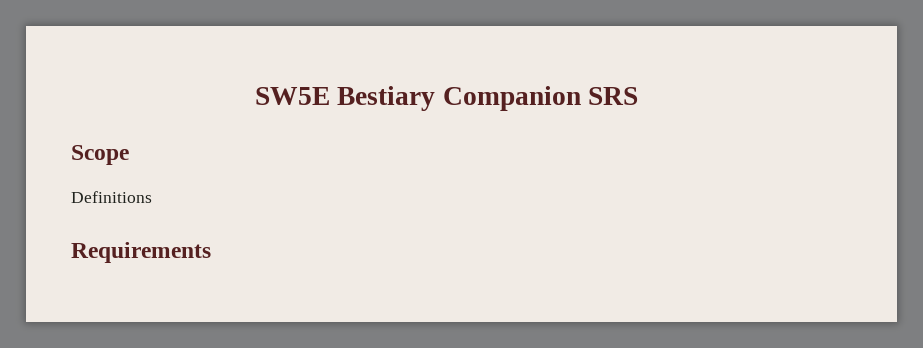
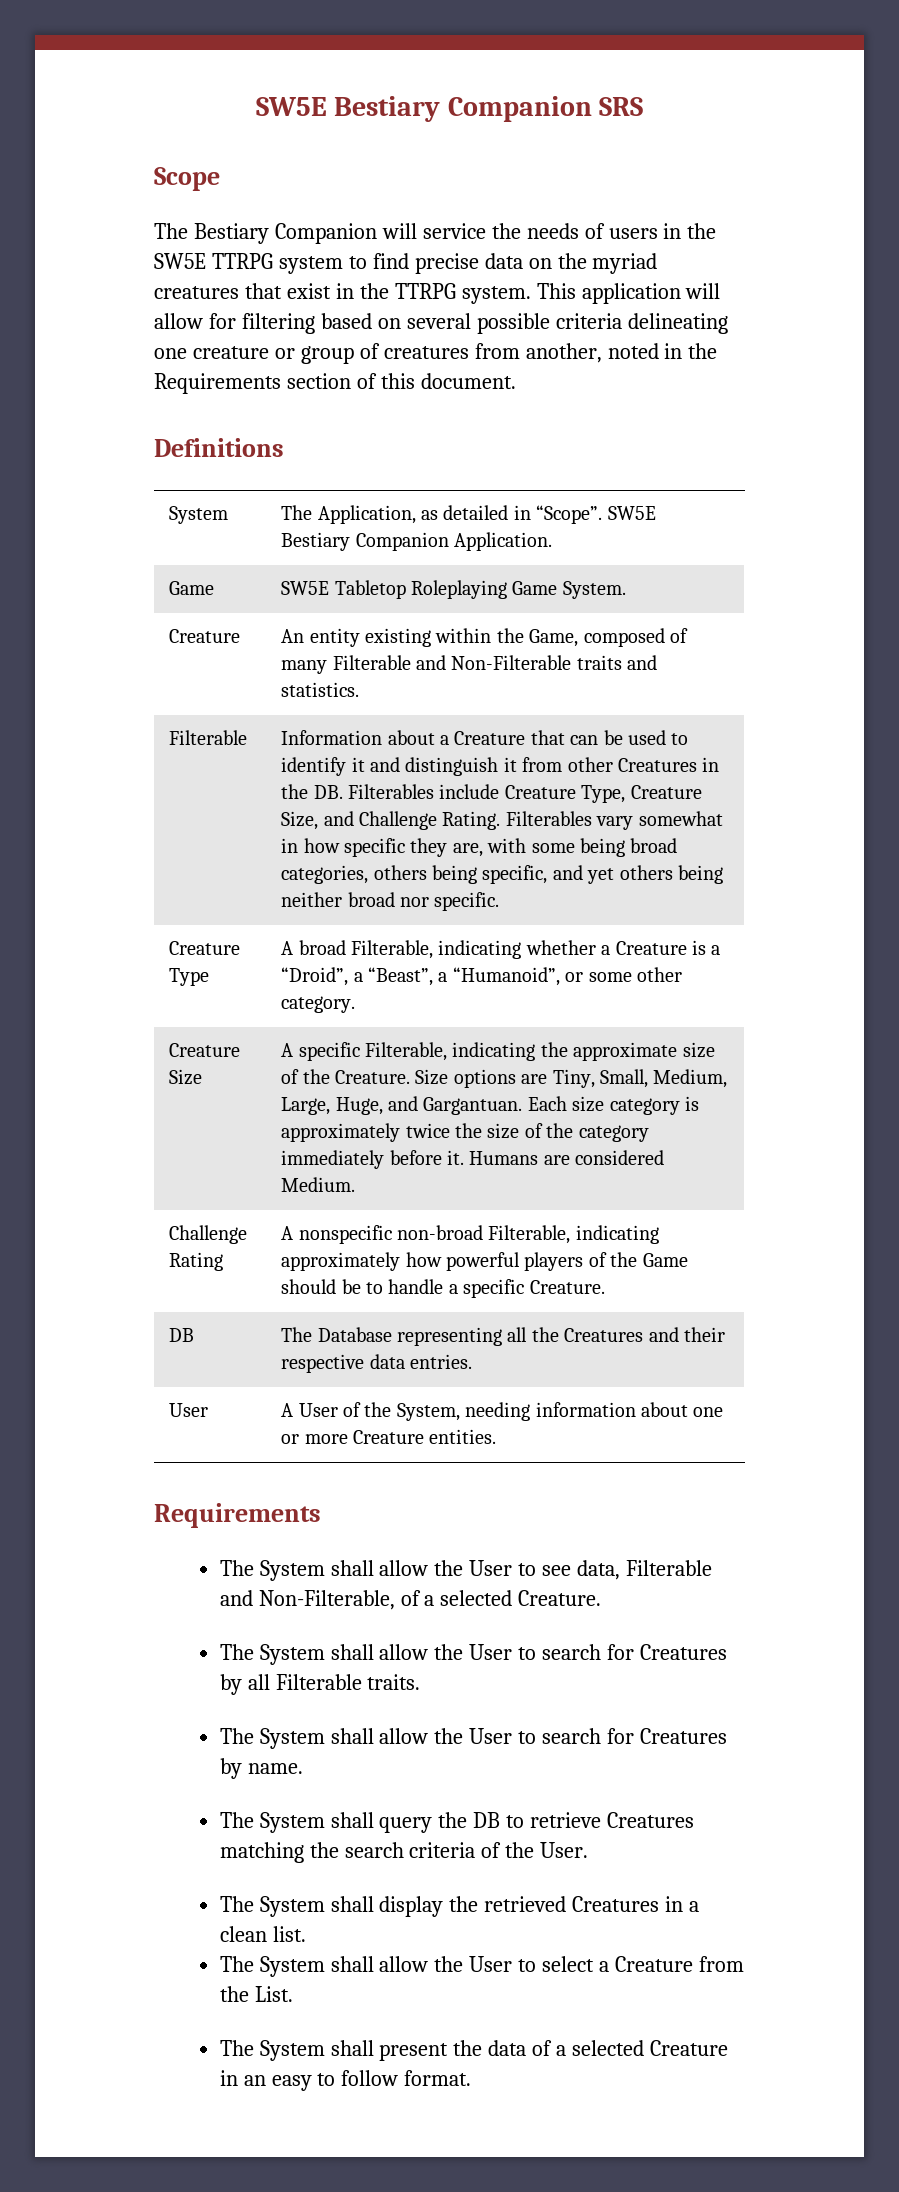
+ The Bestiary Companion will service the needs of users in the SW5E TTRPG system to find precise data on the myriad creatures that exist in the TTRPG system. This application will allow for filtering based on several possible criteria delineating one creature or group of creatures from another, noted in the Requirements section of this document.
  Definitions
+ System | The Application, as detailed in “Scope”. SW5E Bestiary Companion Application.
+ Game | SW5E Tabletop Roleplaying Game System.
+ Creature | An entity existing within the Game, composed of many Filterable and Non-Filterable traits and statistics.
+ Filterable | Information about a Creature that can be used to identify it and distinguish it from other Creatures in the DB. Filterables include Creature Type, Creature Size, and Challenge Rating. Filterables vary somewhat in how specific they are, with some being broad categories, others being specific, and yet others being neither broad nor specific.
+ Creature Type | A broad Filterable, indicating whether a Creature is a “Droid”, a “Beast”, a “Humanoid”, or some other category.
+ Creature Size | A specific Filterable, indicating the approximate size of the Creature. Size options are Tiny, Small, Medium, Large, Huge, and Gargantuan. Each size category is approximately twice the size of the category immediately before it. Humans are considered Medium.
+ Challenge Rating | A nonspecific non-broad Filterable, indicating approximately how powerful players of the Game should be to handle a specific Creature.
+ DB | The Database representing all the Creatures and their respective data entries.
+ User | A User of the System, needing information about one or more Creature entities.
  Requirements
+ The System shall allow the User to see data, Filterable and Non-Filterable, of a selected Creature.
+ The System shall allow the User to search for Creatures by all Filterable traits.
+ The System shall allow the User to search for Creatures by name.
+ The System shall query the DB to retrieve Creatures matching the search criteria of the User.
+ The System shall display the retrieved Creatures in a clean list.
+ The System shall allow the User to select a Creature from the List.
+ The System shall present the data of a selected Creature in an easy to follow format.

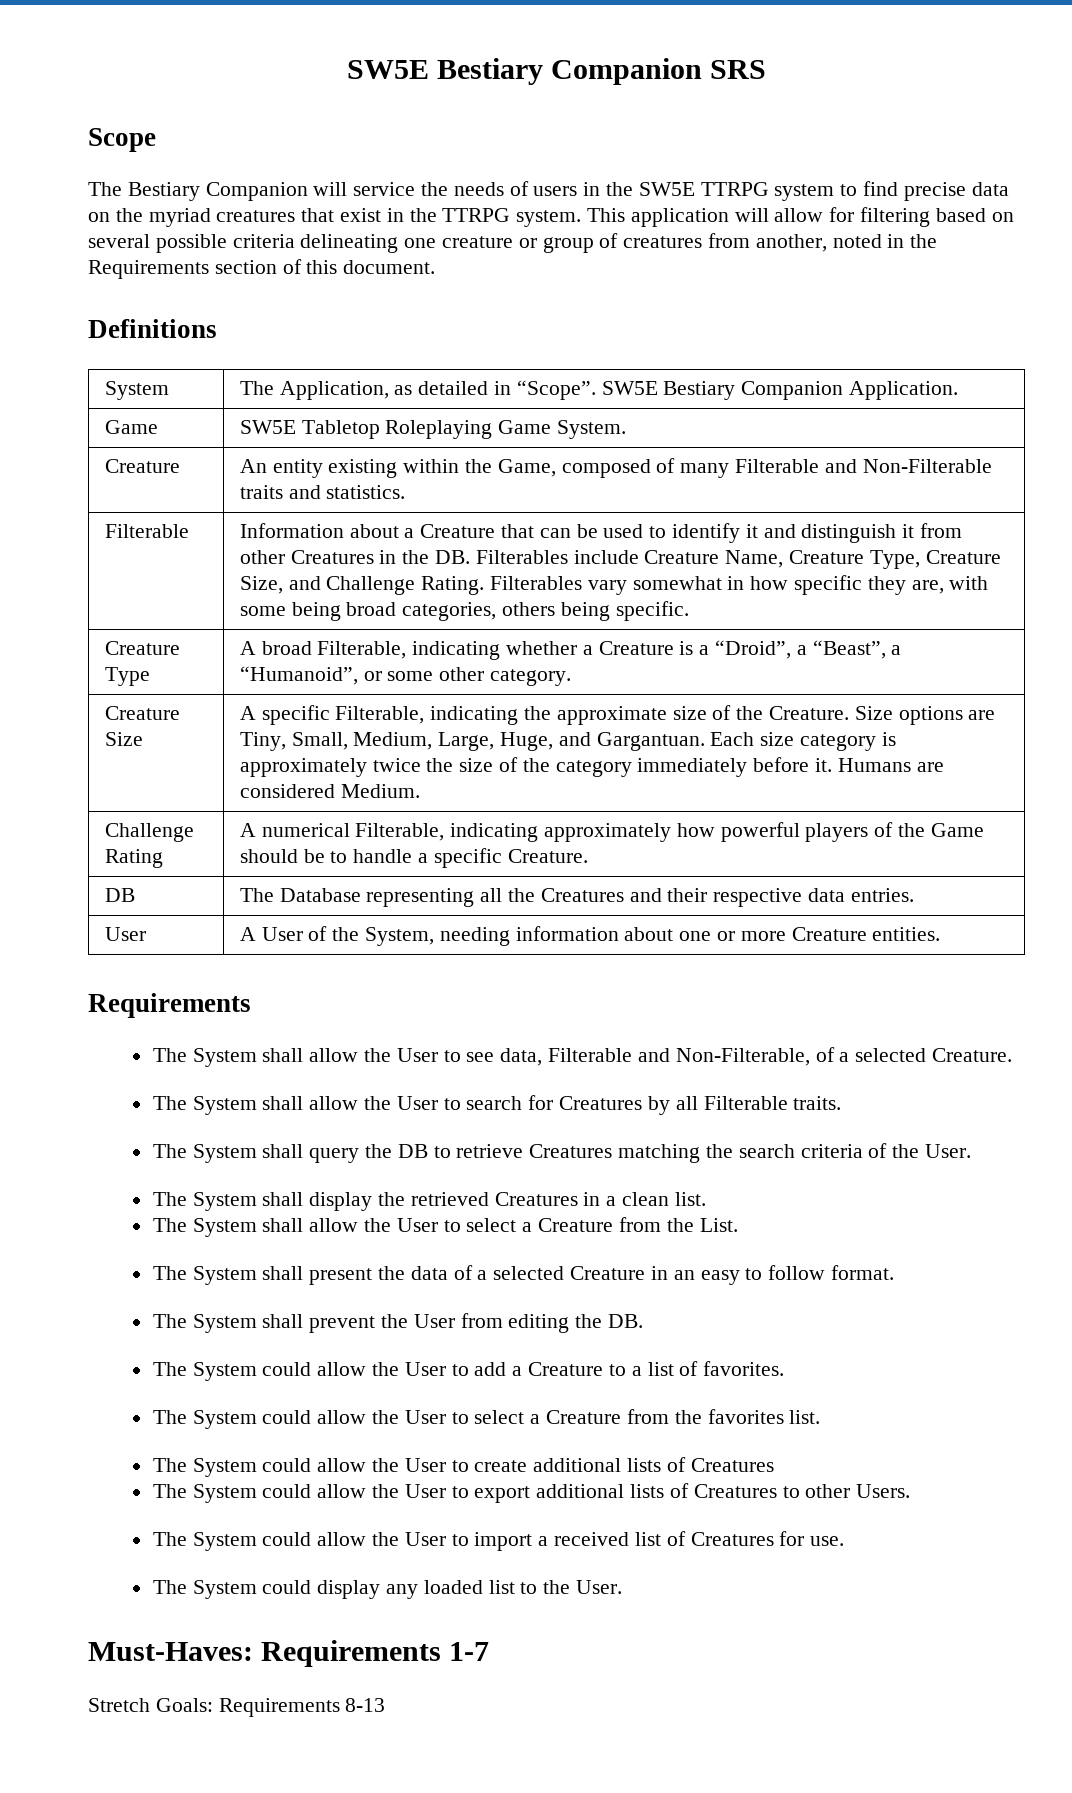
- Information about a Creature that can be used to identify it and distinguish it from other Creatures in the DB. Filterables include Creature Type, Creature Size, and Challenge Rating.
+ Information about a Creature that can be used to identify it and distinguish it from other Creatures in the DB. Filterables include Creature Name, Creature Type, Creature Size, and Challenge Rating.
- Filterables vary somewhat in how specific they are, with some being broad categories, others being specific, and yet others being neither broad nor specific.
+ Filterables vary somewhat in how specific they are, with some being broad categories, others being specific.
- Challenge Rating | A nonspecific non-broad Filterable, indicating approximately how powerful players of the Game should be to handle a specific Creature.
+ Challenge Rating | A numerical Filterable, indicating approximately how powerful players of the Game should be to handle a specific Creature.
- The System shall allow the User to search for Creatures by name.
+ The System shall prevent the User from editing the DB.
+ The System could allow the User to add a Creature to a list of favorites.
+ The System could allow the User to select a Creature from the favorites list.
+ The System could allow the User to create additional lists of Creatures
+ The System could allow the User to export additional lists of Creatures to other Users.
+ The System could allow the User to import a received list of Creatures for use.
+ The System could display any loaded list to the User.
+ Must-Haves: Requirements 1-7
+ Stretch Goals: Requirements 8-13

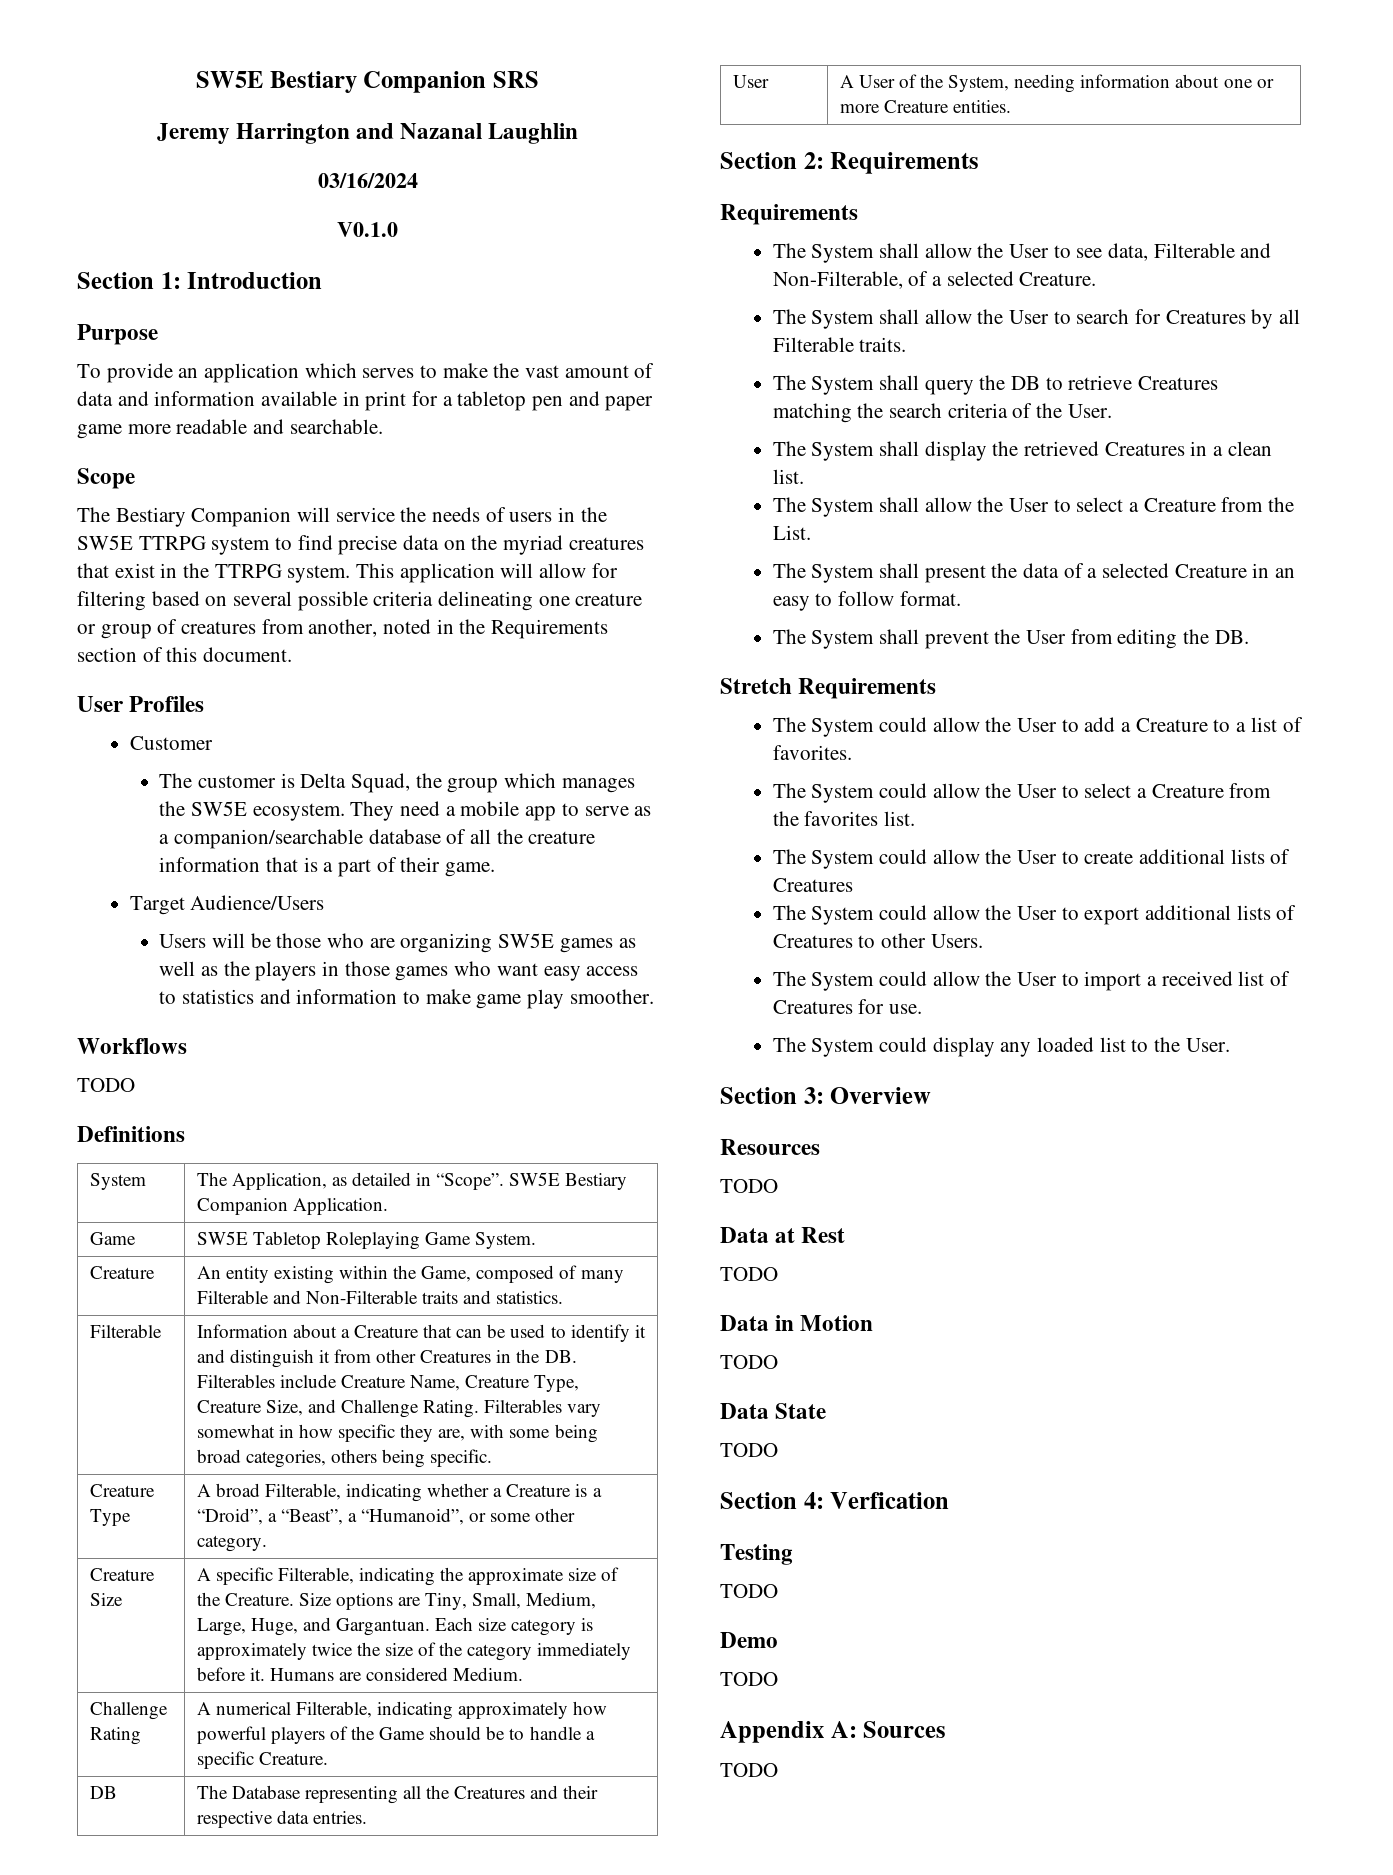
+ Jeremy Harrington and Nazanal Laughlin
+ 03/16/2024
+ V0.1.0
+ Section 1: Introduction
+ Purpose
+ To provide an application which serves to make the vast amount of data and information available in print for a tabletop pen and paper game more readable and searchable.
+ User Profiles
+ Customer
+ The customer is Delta Squad, the group which manages the SW5E ecosystem. They need a mobile app to serve as a companion/searchable database of all the creature information that is a part of their game.
+ Target Audience/Users
+ Users will be those who are organizing SW5E games as well as the players in those games who want easy access to statistics and information to make game play smoother.
+ Workflows
+ TODO
+ Section 2: Requirements
+ Stretch Requirements
- Must-Haves: Requirements 1-7
- Stretch Goals: Requirements 8-13
+ Section 3: Overview
+ Resources
+ TODO
+ Data at Rest
+ TODO
+ Data in Motion
+ TODO
+ Data State
+ TODO
+ Section 4: Verfication
+ Testing
+ TODO
+ Demo
+ TODO
+ Appendix A: Sources
+ TODO

